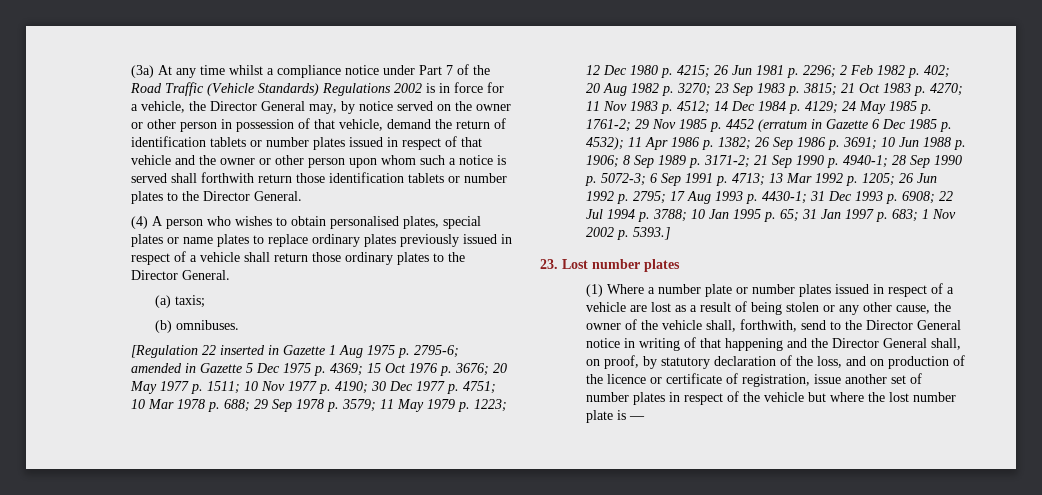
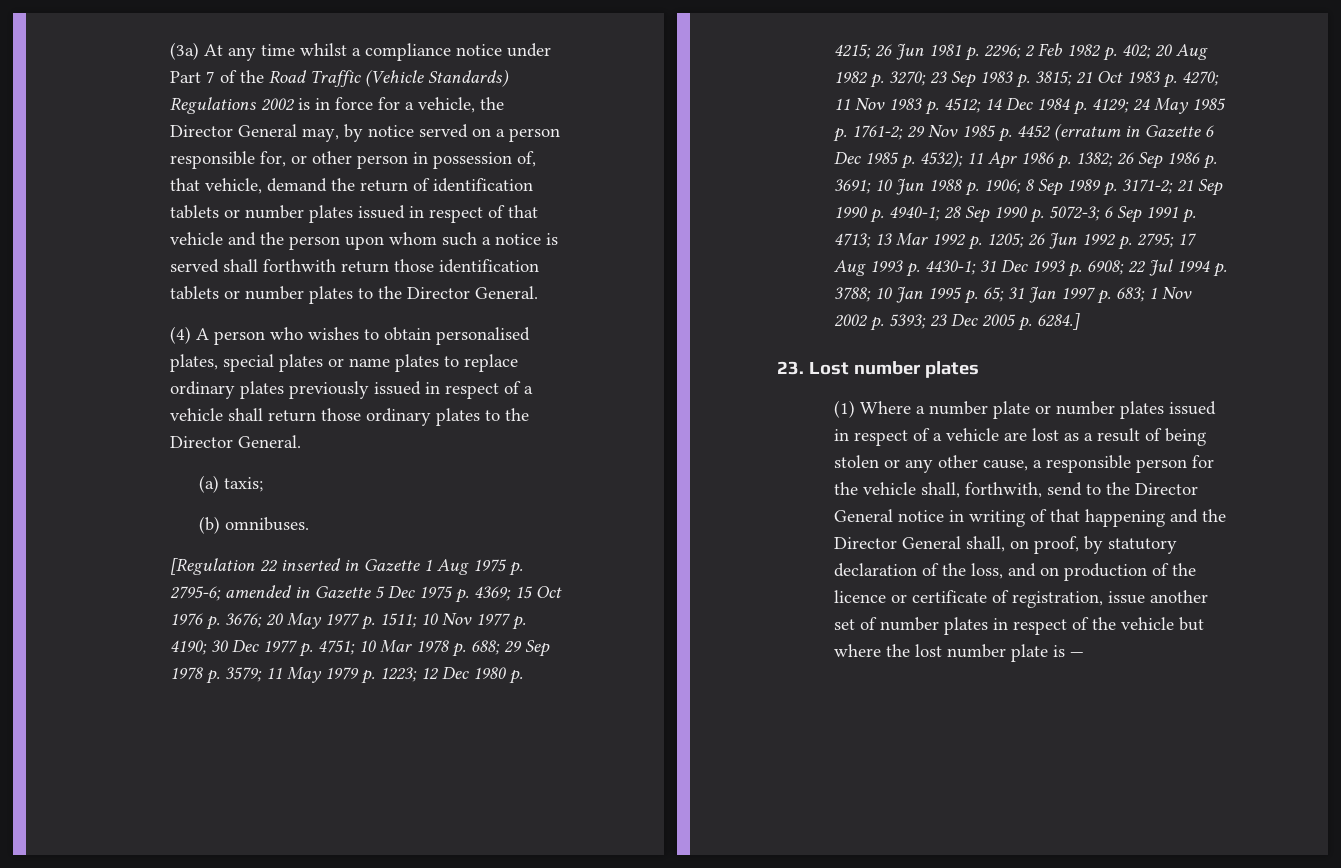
- (3a) At any time whilst a compliance notice under Part 7 of the Road Traffic (Vehicle Standards) Regulations 2002 is in force for a vehicle, the Director General may, by notice served on the owner or other person in possession of that vehicle, demand the return of identification tablets or number plates issued in respect of that vehicle and the owner or other person upon whom such a notice is served shall forthwith return those identification tablets or number plates to the Director General.
+ (3a) At any time whilst a compliance notice under Part 7 of the Road Traffic (Vehicle Standards) Regulations 2002 is in force for a vehicle, the Director General may, by notice served on a person responsible for, or other person in possession of, that vehicle, demand the return of identification tablets or number plates issued in respect of that vehicle and the person upon whom such a notice is served shall forthwith return those identification tablets or number plates to the Director General.
- 1 Nov 2002 p. 5393.]
+ 1 Nov 2002 p. 5393; 23 Dec 2005 p. 6284.]
- (1) Where a number plate or number plates issued in respect of a vehicle are lost as a result of being stolen or any other cause, the owner of the vehicle shall, forthwith, send to the Director General notice in writing of that happening and the Director General shall, on proof, by statutory declaration of the loss, and on production of the licence or certificate of registration, issue another set of number plates in respect of the vehicle but where the lost number plate is —
+ (1) Where a number plate or number plates issued in respect of a vehicle are lost as a result of being stolen or any other cause, a responsible person for the vehicle shall, forthwith, send to the Director General notice in writing of that happening and the Director General shall, on proof, by statutory declaration of the loss, and on production of the licence or certificate of registration, issue another set of number plates in respect of the vehicle but where the lost number plate is —

